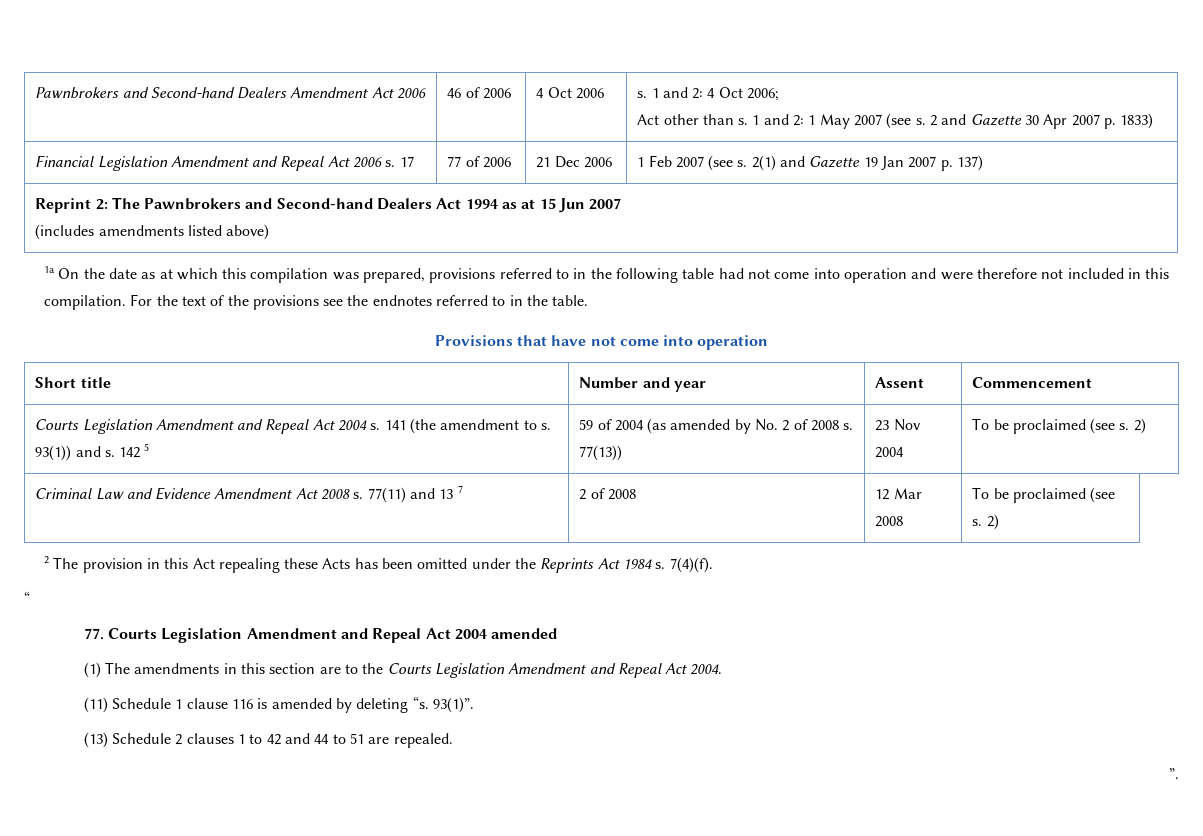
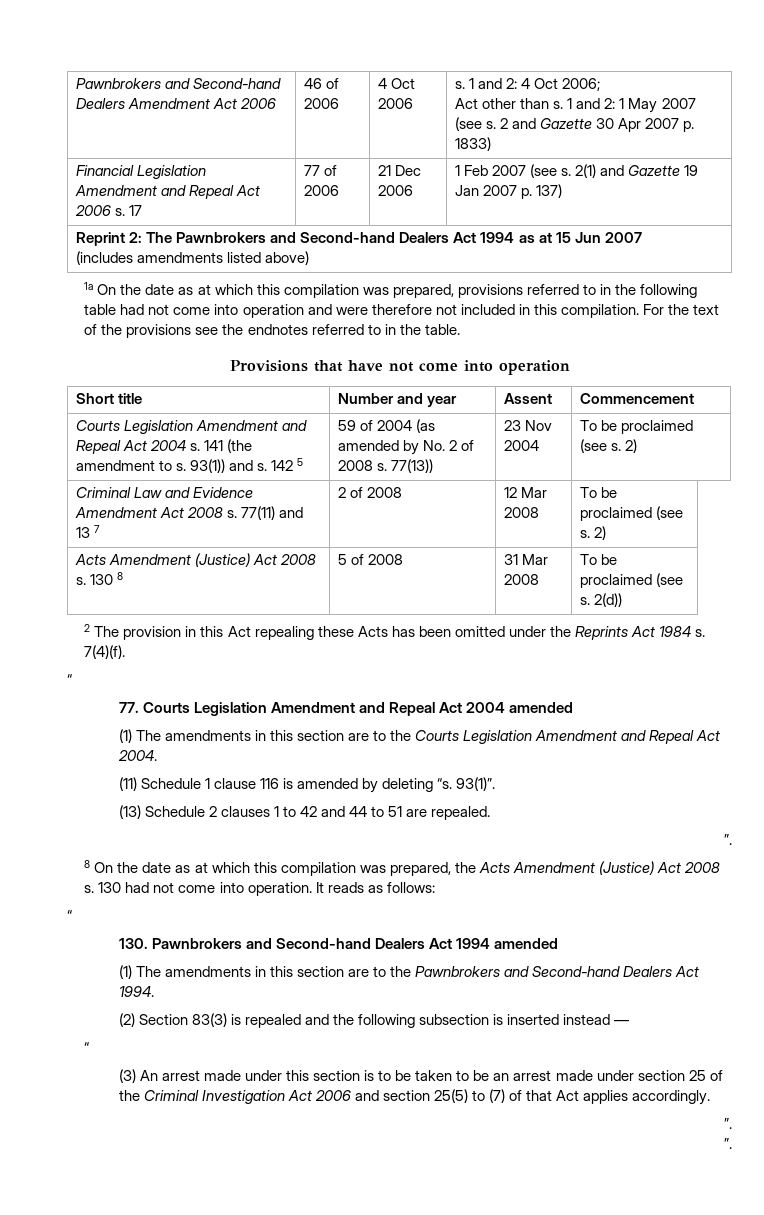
+ Acts Amendment (Justice) Act 2008 s. 130 8 | 5 of 2008 | 31 Mar 2008 | To be proclaimed (see s. 2(d))
+ 8 On the date as at which this compilation was prepared, the Acts Amendment (Justice) Act 2008 s. 130 had not come into operation. It reads as follows:
+ “
+ 130. Pawnbrokers and Second-hand Dealers Act 1994 amended
+ (1) The amendments in this section are to the Pawnbrokers and Second-hand Dealers Act 1994.
+ (2) Section 83(3) is repealed and the following subsection is inserted instead —
+ “
+ (3) An arrest made under this section is to be taken to be an arrest made under section 25 of the Criminal Investigation Act 2006 and section 25(5) to (7) of that Act applies accordingly.
+ ”.
+ ”.

